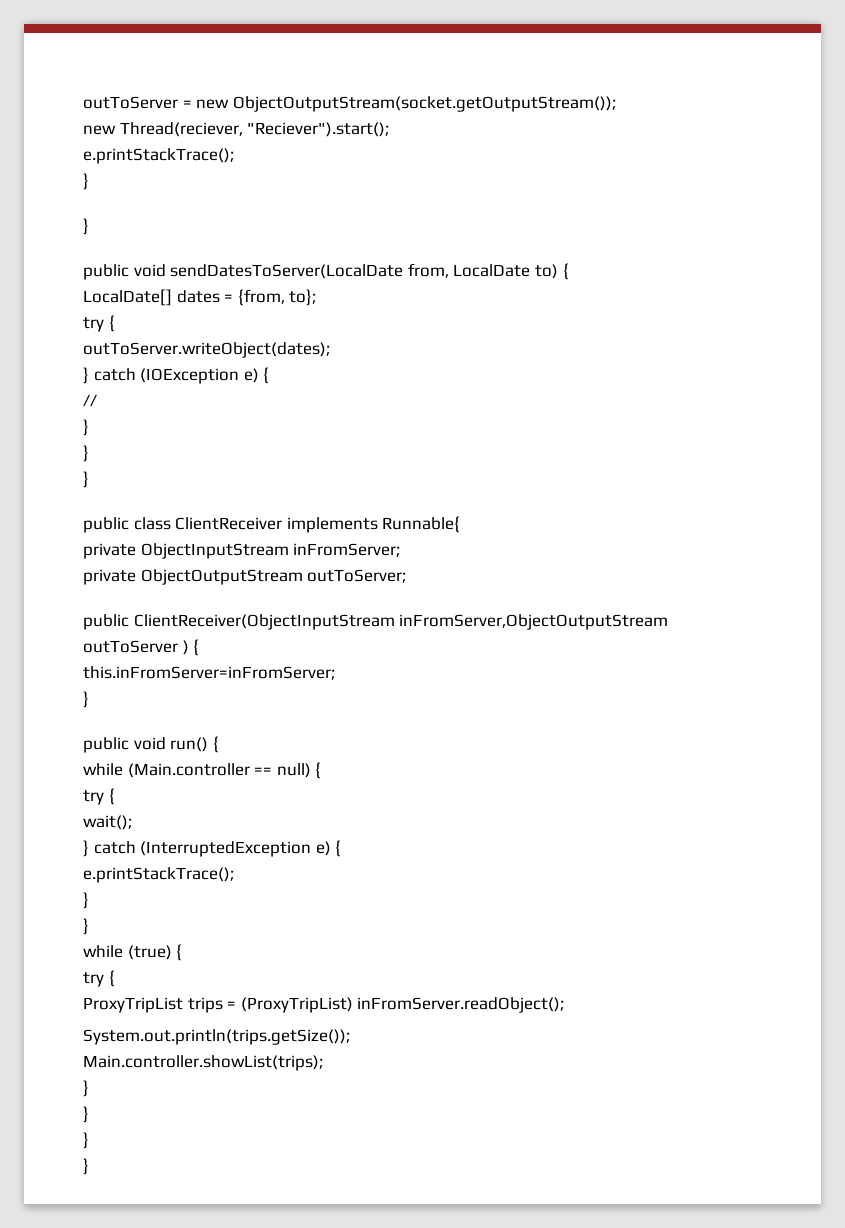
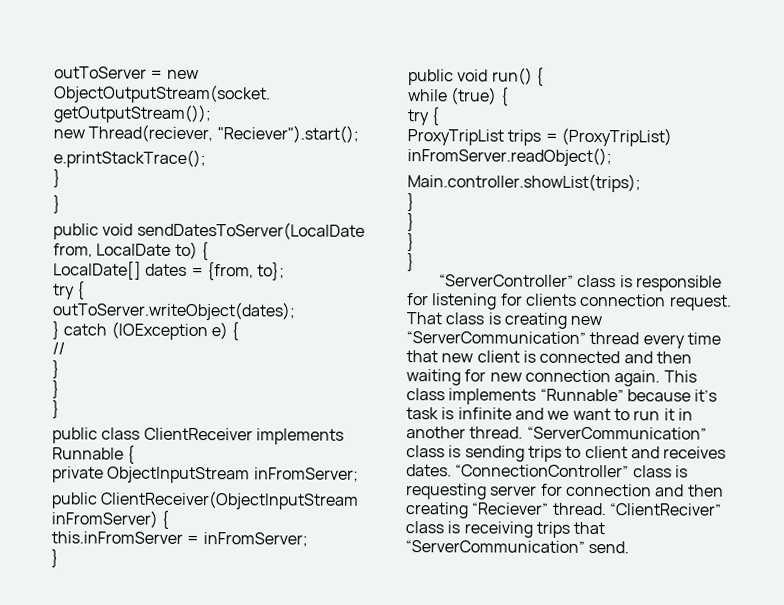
- public class ClientReceiver implements Runnable{
+ public class ClientReceiver implements Runnable {
- private ObjectOutputStream outToServer;
- public ClientReceiver(ObjectInputStream inFromServer,ObjectOutputStream outToServer ) {
- this.inFromServer=inFromServer;
+ public ClientReceiver(ObjectInputStream inFromServer) {
+ this.inFromServer = inFromServer;
- while (Main.controller == null) {
- try {
- wait();
- } catch (InterruptedException e) {
- e.printStackTrace();
- }
- }
- System.out.println(trips.getSize());
+ “ServerController” class is responsible for listening for clients connection request. That class is creating new “ServerCommunication” thread every time that new client is connected and then waiting for new connection again. This class implements “Runnable” because it’s task is infinite and we want to run it in another thread. “ServerCommunication” class is sending trips to client and receives dates. “ConnectionController” class is requesting server for connection and then creating “Reciever” thread. “ClientReciver” class is receiving trips that “ServerCommunication” send.

